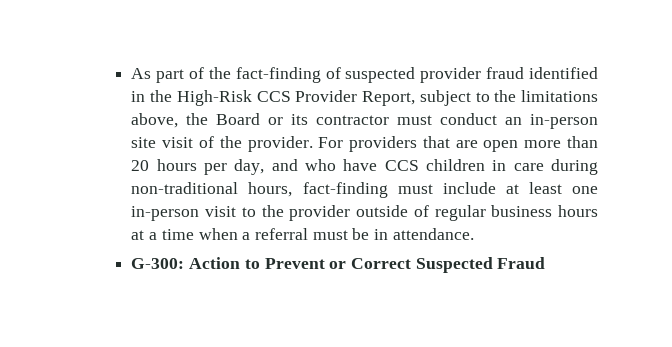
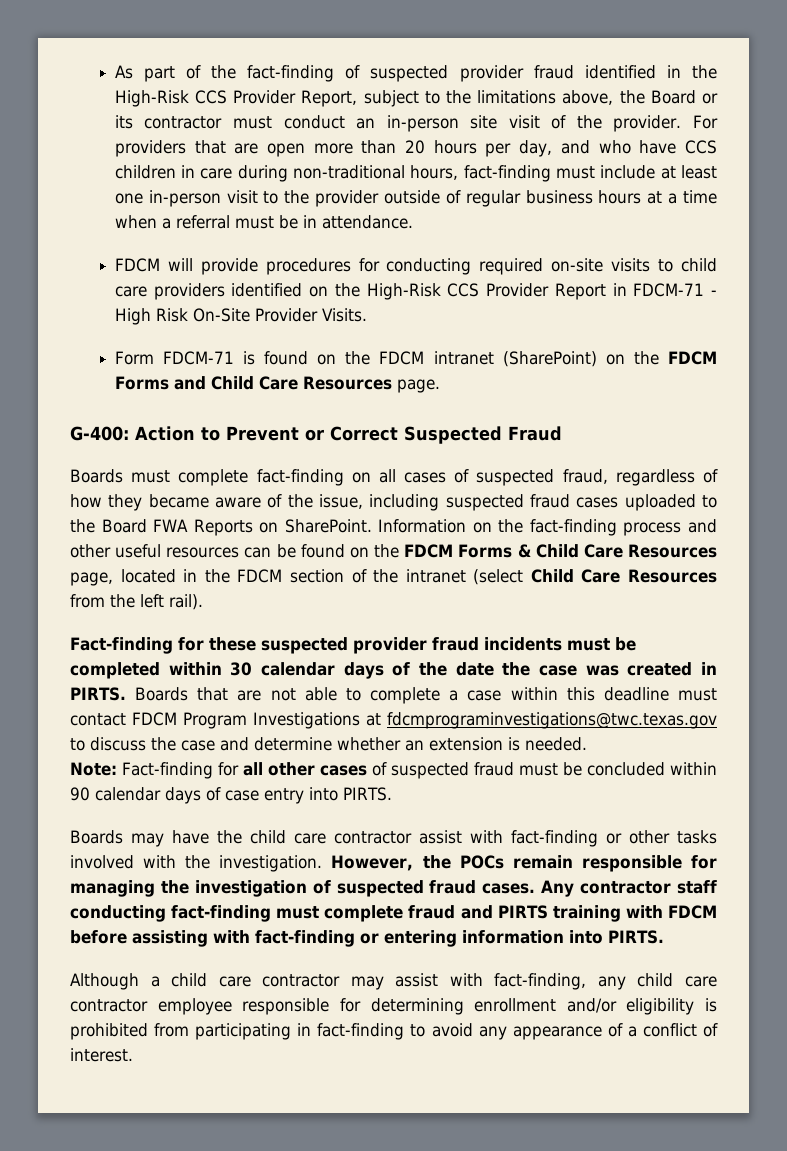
- G-300: Action to Prevent or Correct Suspected Fraud
+ FDCM will provide procedures for conducting required on-site visits to child care providers identified on the High-Risk CCS Provider Report in FDCM-71 - High Risk On-Site Provider Visits.
+ Form FDCM-71 is found on the FDCM intranet (SharePoint) on the FDCM Forms and Child Care Resources page.
+ G-400: Action to Prevent or Correct Suspected Fraud
+ Boards must complete fact-finding on all cases of suspected fraud, regardless of how they became aware of the issue, including suspected fraud cases uploaded to the Board FWA Reports on SharePoint. Information on the fact-finding process and other useful resources can be found on the FDCM Forms & Child Care Resources page, located in the FDCM section of the intranet (select Child Care Resources from the left rail).
+ Fact-finding for these suspected provider fraud incidents must be completed within 30 calendar days of the date the case was created in PIRTS. Boards that are not able to complete a case within this deadline must contact FDCM Program Investigations at fdcmprograminvestigations@twc.texas.gov to discuss the case and determine whether an extension is needed.
+ Note: Fact-finding for all other cases of suspected fraud must be concluded within 90 calendar days of case entry into PIRTS.
+ Boards may have the child care contractor assist with fact-finding or other tasks involved with the investigation. However, the POCs remain responsible for managing the investigation of suspected fraud cases. Any contractor staff conducting fact-finding must complete fraud and PIRTS training with FDCM before assisting with fact-finding or entering information into PIRTS.
+ Although a child care contractor may assist with fact-finding, any child care contractor employee responsible for determining enrollment and/or eligibility is prohibited from participating in fact-finding to avoid any appearance of a conflict of interest.

